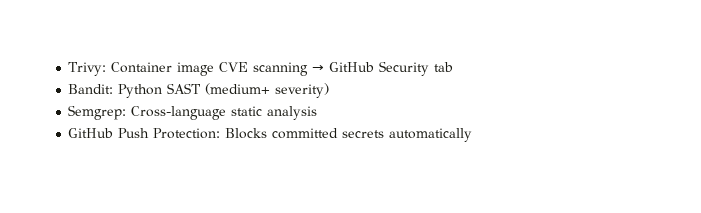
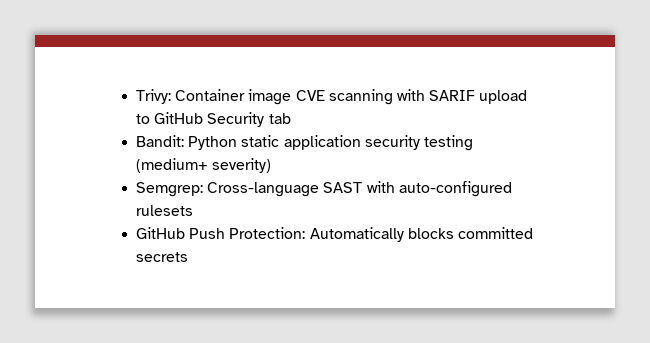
- Trivy: Container image CVE scanning → GitHub Security tab
+ Trivy: Container image CVE scanning with SARIF upload to GitHub Security tab
- Bandit: Python SAST (medium+ severity)
+ Bandit: Python static application security testing (medium+ severity)
- Semgrep: Cross-language static analysis
+ Semgrep: Cross-language SAST with auto-configured rulesets
- GitHub Push Protection: Blocks committed secrets automatically
+ GitHub Push Protection: Automatically blocks committed secrets

